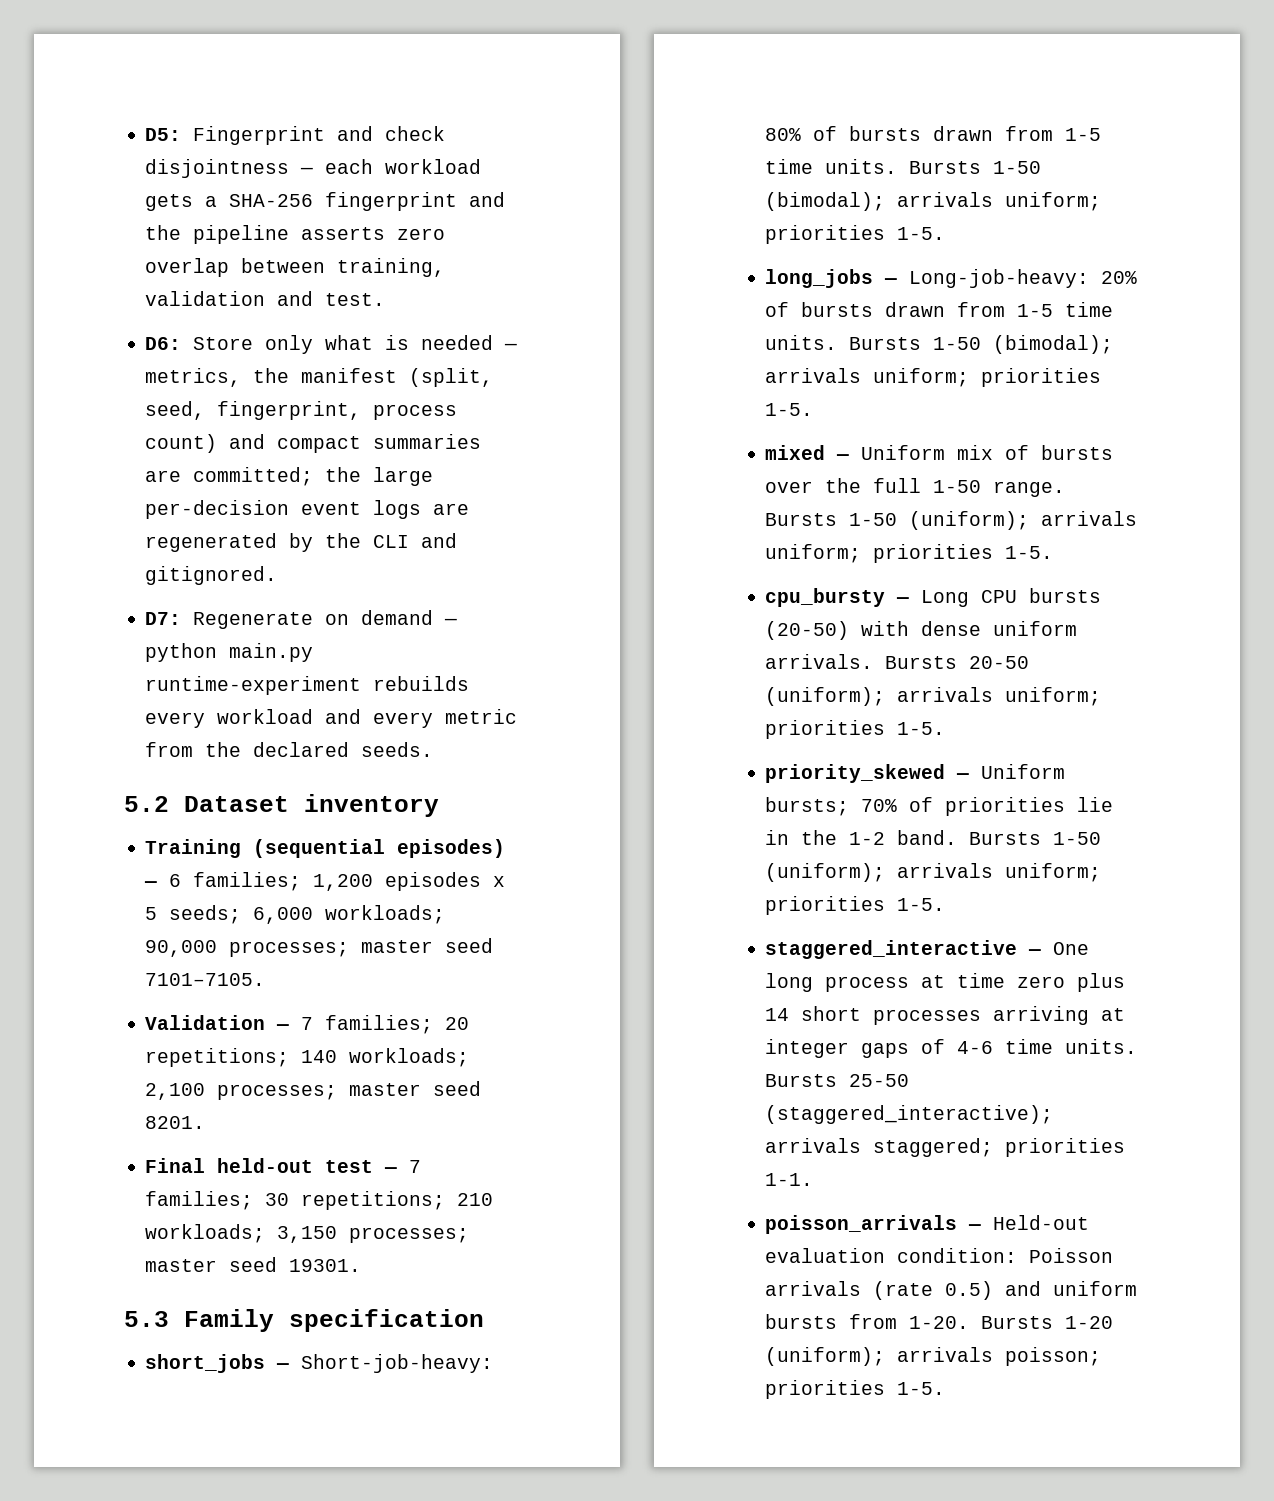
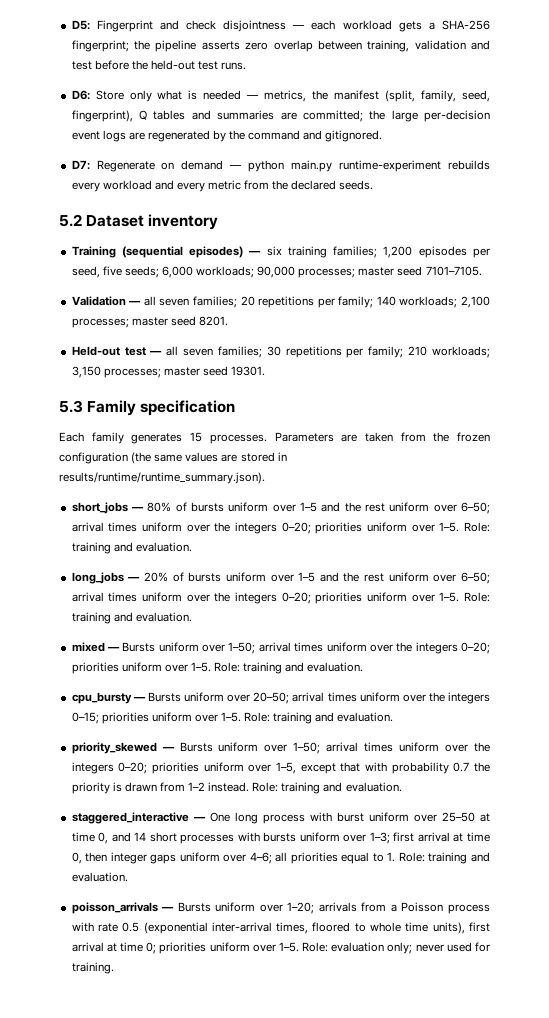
- D5: Fingerprint and check disjointness — each workload gets a SHA-256 fingerprint and the pipeline asserts zero overlap between training, validation and test.
+ D5: Fingerprint and check disjointness — each workload gets a SHA-256 fingerprint; the pipeline asserts zero overlap between training, validation and test before the held-out test runs.
- D6: Store only what is needed — metrics, the manifest (split, seed, fingerprint, process count) and compact summaries are committed; the large per-decision event logs are regenerated by the CLI and gitignored.
+ D6: Store only what is needed — metrics, the manifest (split, family, seed, fingerprint), Q tables and summaries are committed; the large per-decision event logs are regenerated by the command and gitignored.
- Training (sequential episodes) — 6 families; 1,200 episodes x 5 seeds; 6,000 workloads; 90,000 processes; master seed 7101–7105.
+ Training (sequential episodes) — six training families; 1,200 episodes per seed, five seeds; 6,000 workloads; 90,000 processes; master seed 7101–7105.
- Validation — 7 families; 20 repetitions; 140 workloads; 2,100 processes; master seed 8201.
+ Validation — all seven families; 20 repetitions per family; 140 workloads; 2,100 processes; master seed 8201.
- Final held-out test — 7 families; 30 repetitions; 210 workloads; 3,150 processes; master seed 19301.
+ Held-out test — all seven families; 30 repetitions per family; 210 workloads; 3,150 processes; master seed 19301.
+ Each family generates 15 processes. Parameters are taken from the frozen configuration (the same values are stored in results/runtime/runtime_summary.json).
- short_jobs — Short-job-heavy: 80% of bursts drawn from 1-5 time units. Bursts 1-50 (bimodal); arrivals uniform; priorities 1-5.
+ short_jobs — 80% of bursts uniform over 1–5 and the rest uniform over 6–50; arrival times uniform over the integers 0–20; priorities uniform over 1–5. Role: training and evaluation.
- long_jobs — Long-job-heavy: 20% of bursts drawn from 1-5 time units. Bursts 1-50 (bimodal); arrivals uniform; priorities 1-5.
- mixed — Uniform mix of bursts over the full 1-50 range. Bursts 1-50 (uniform); arrivals uniform; priorities 1-5.
- cpu_bursty — Long CPU bursts (20-50) with dense uniform arrivals. Bursts 20-50 (uniform); arrivals uniform; priorities 1-5.
- priority_skewed — Uniform bursts; 70% of priorities lie in the 1-2 band. Bursts 1-50 (uniform); arrivals uniform; priorities 1-5.
+ long_jobs — 20% of bursts uniform over 1–5 and the rest uniform over 6–50; arrival times uniform over the integers 0–20; priorities uniform over 1–5. Role: training and evaluation.
+ mixed — Bursts uniform over 1–50; arrival times uniform over the integers 0–20; priorities uniform over 1–5. Role: training and evaluation.
+ cpu_bursty — Bursts uniform over 20–50; arrival times uniform over the integers 0–15; priorities uniform over 1–5. Role: training and evaluation.
+ priority_skewed — Bursts uniform over 1–50; arrival times uniform over the integers 0–20; priorities uniform over 1–5, except that with probability 0.7 the priority is drawn from 1–2 instead. Role: training and evaluation.
- staggered_interactive — One long process at time zero plus 14 short processes arriving at integer gaps of 4-6 time units. Bursts 25-50 (staggered_interactive); arrivals staggered; priorities 1-1.
- poisson_arrivals — Held-out evaluation condition: Poisson arrivals (rate 0.5) and uniform bursts from 1-20. Bursts 1-20 (uniform); arrivals poisson; priorities 1-5.
+ staggered_interactive — One long process with burst uniform over 25–50 at time 0, and 14 short processes with bursts uniform over 1–3; first arrival at time 0, then integer gaps uniform over 4–6; all priorities equal to 1. Role: training and evaluation.
+ poisson_arrivals — Bursts uniform over 1–20; arrivals from a Poisson process with rate 0.5 (exponential inter-arrival times, floored to whole time units), first arrival at time 0; priorities uniform over 1–5. Role: evaluation only; never used for training.

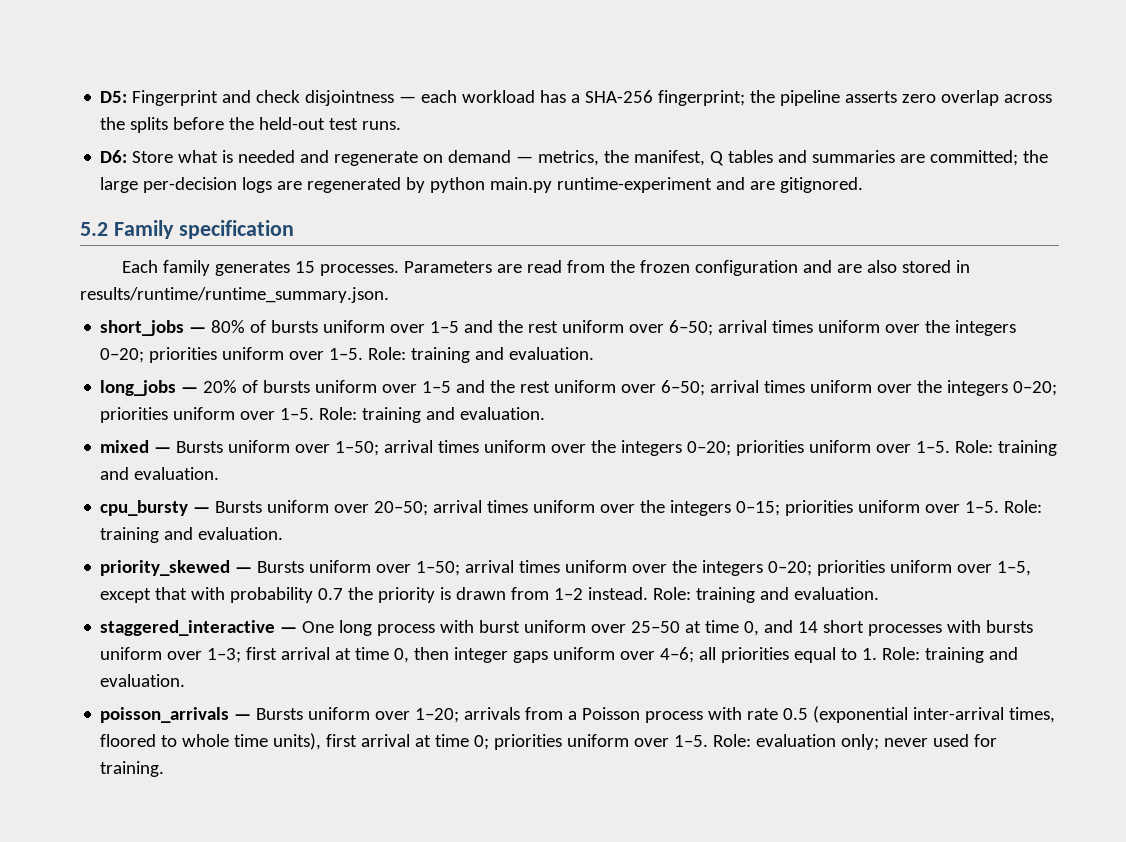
- D5: Fingerprint and check disjointness — each workload gets a SHA-256 fingerprint; the pipeline asserts zero overlap between training, validation and test before the held-out test runs.
+ D5: Fingerprint and check disjointness — each workload has a SHA-256 fingerprint; the pipeline asserts zero overlap across the splits before the held-out test runs.
- D6: Store only what is needed — metrics, the manifest (split, family, seed, fingerprint), Q tables and summaries are committed; the large per-decision event logs are regenerated by the command and gitignored.
- D7: Regenerate on demand — python main.py runtime-experiment rebuilds every workload and every metric from the declared seeds.
- 5.2 Dataset inventory
- Training (sequential episodes) — six training families; 1,200 episodes per seed, five seeds; 6,000 workloads; 90,000 processes; master seed 7101–7105.
- Validation — all seven families; 20 repetitions per family; 140 workloads; 2,100 processes; master seed 8201.
- Held-out test — all seven families; 30 repetitions per family; 210 workloads; 3,150 processes; master seed 19301.
- 5.3 Family specification
+ D6: Store what is needed and regenerate on demand — metrics, the manifest, Q tables and summaries are committed; the large per-decision logs are regenerated by python main.py runtime-experiment and are gitignored.
+ 5.2 Family specification
- Parameters are taken from the frozen configuration (the same values are stored in results/runtime/runtime_summary.json).
+ Parameters are read from the frozen configuration and are also stored in results/runtime/runtime_summary.json.

